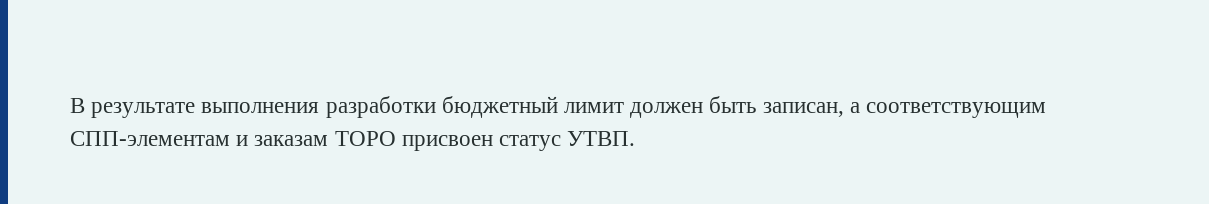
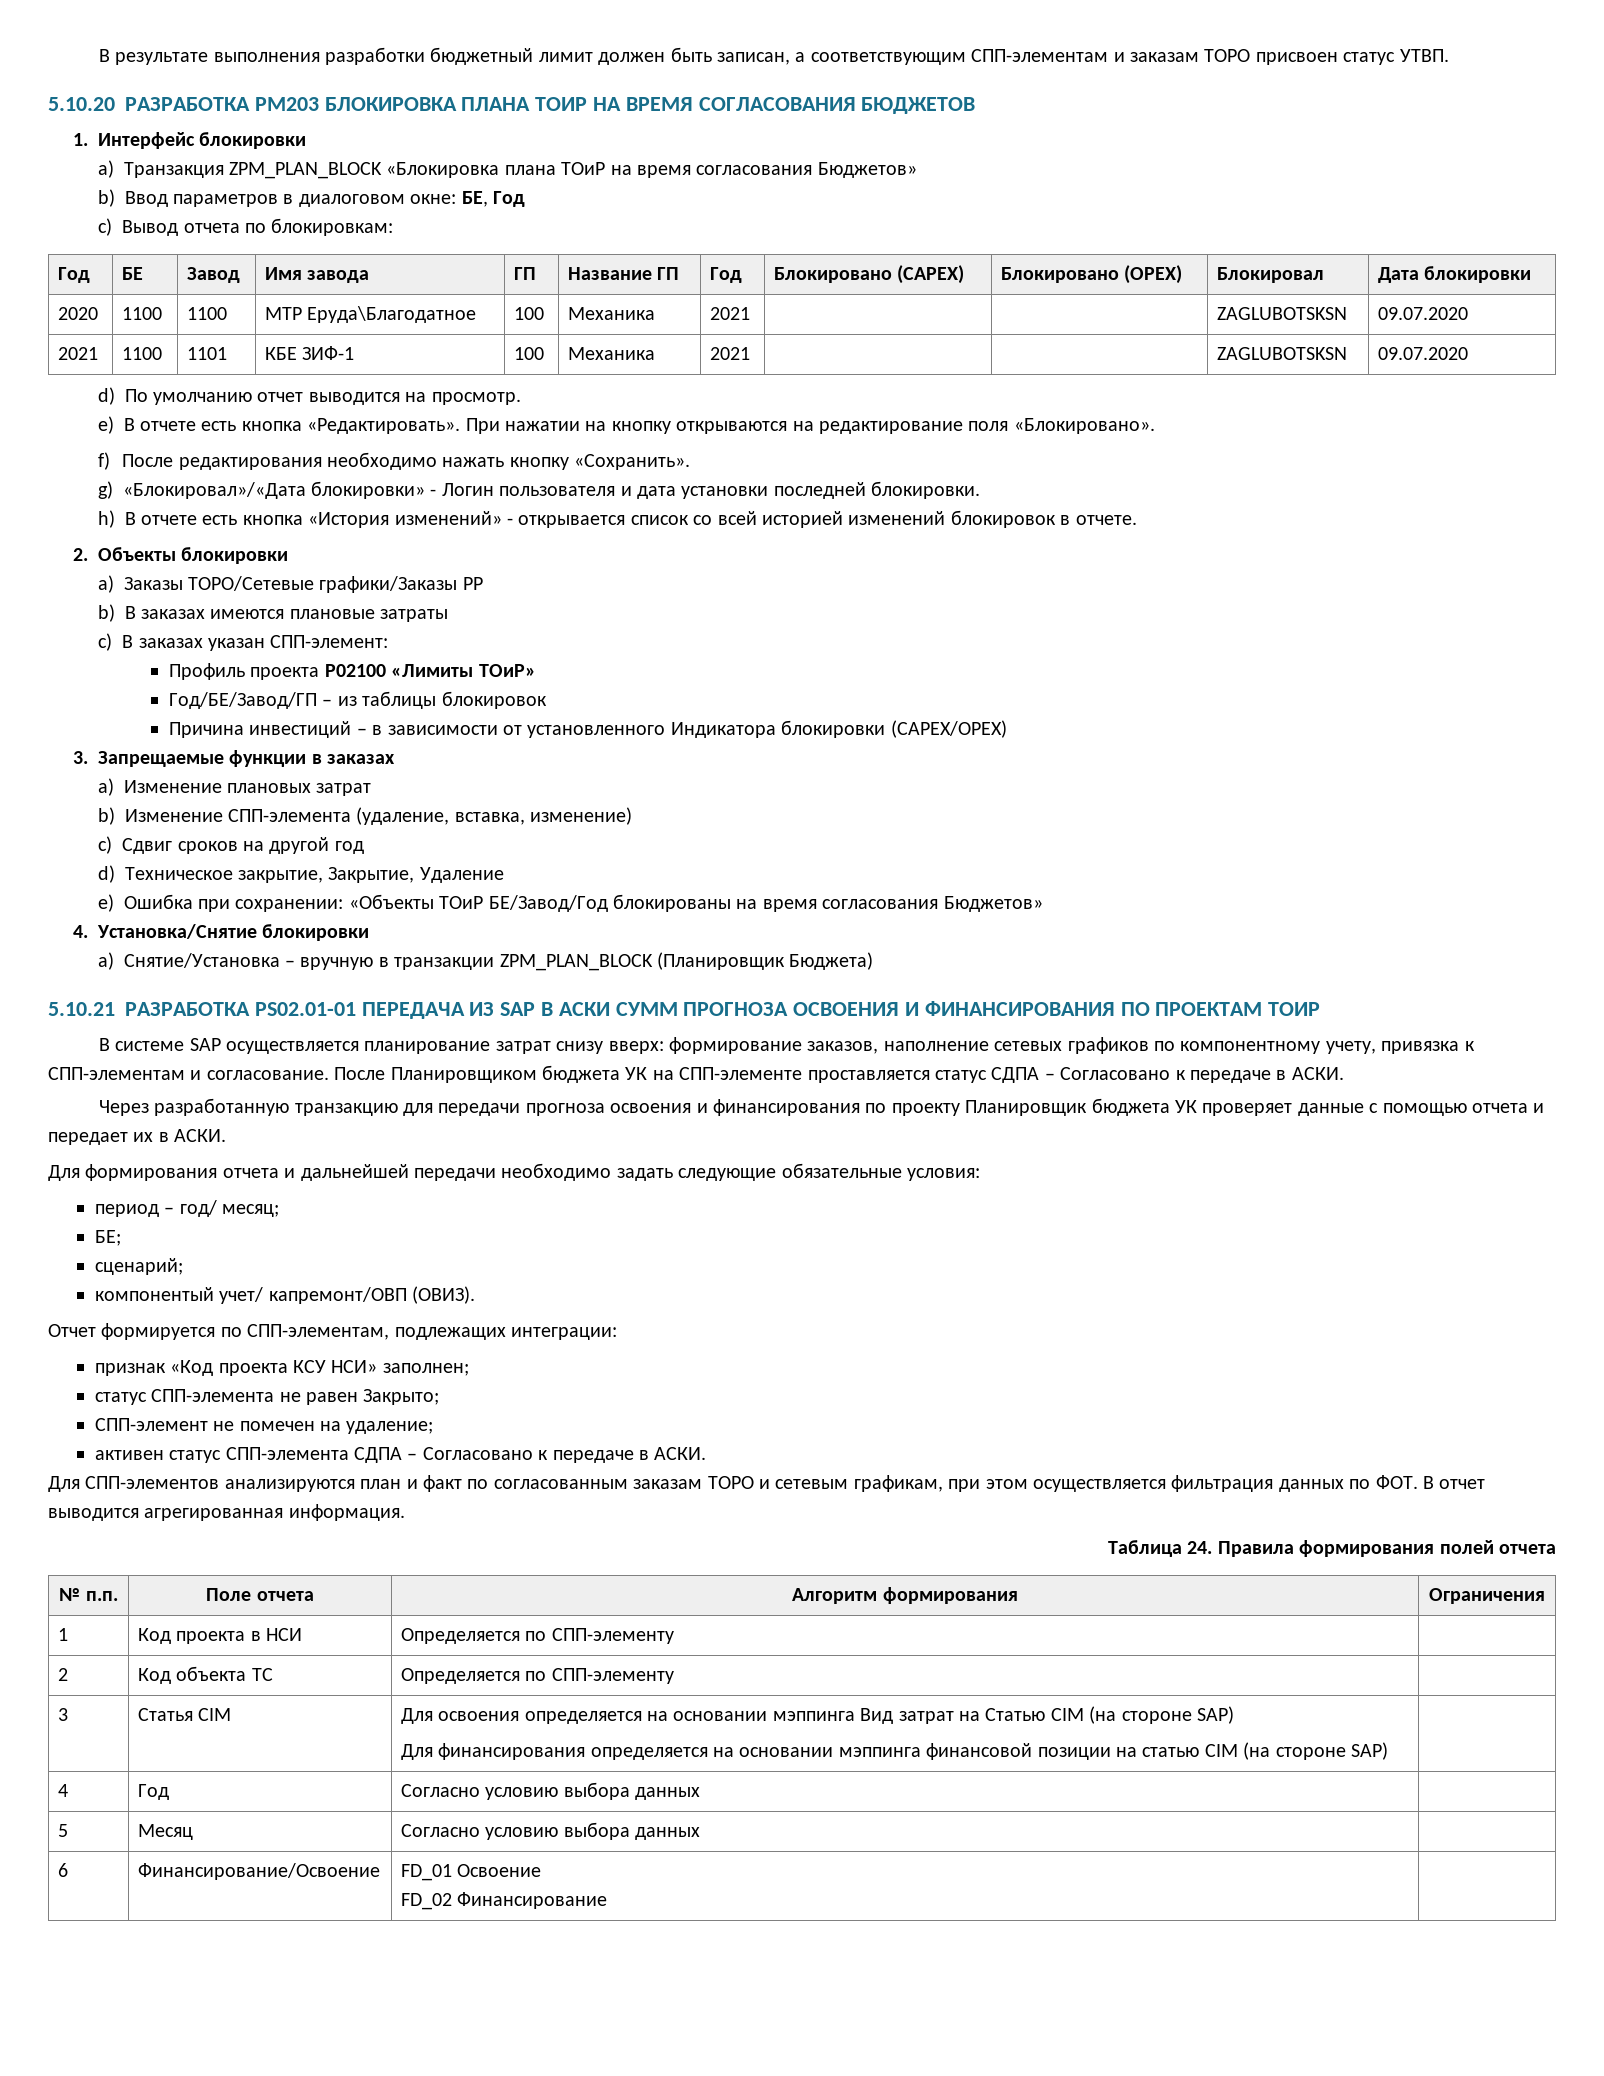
+ 5.10.20 РАЗРАБОТКА PM203 БЛОКИРОВКА ПЛАНА ТОИР НА ВРЕМЯ СОГЛАСОВАНИЯ БЮДЖЕТОВ
+ 1. Интерфейс блокировки
+ a) Транзакция ZPM_PLAN_BLOCK «Блокировка плана ТОиР на время согласования Бюджетов»
+ b) Ввод параметров в диалоговом окне: БЕ, Год
+ c) Вывод отчета по блокировкам:
+ Год | БЕ | Завод | Имя завода | ГП | Название ГП | Год | Блокировано (CAPEX) | Блокировано (OPEX) | Блокировал | Дата блокировки
+ 2020 | 1100 | 1100 | МТР Еруда\Благодатное | 100 | Механика | 2021 | | | ZAGLUBOTSKSN | 09.07.2020
+ 2021 | 1100 | 1101 | КБЕ ЗИФ-1 | 100 | Механика | 2021 | | | ZAGLUBOTSKSN | 09.07.2020
+ d) По умолчанию отчет выводится на просмотр.
+ e) В отчете есть кнопка «Редактировать». При нажатии на кнопку открываются на редактирование поля «Блокировано».
+ f) После редактирования необходимо нажать кнопку «Сохранить».
+ g) «Блокировал»/«Дата блокировки» - Логин пользователя и дата установки последней блокировки.
+ h) В отчете есть кнопка «История изменений» - открывается список со всей историей изменений блокировок в отчете.
+ 2. Объекты блокировки
+ a) Заказы ТОРО/Сетевые графики/Заказы PP
+ b) В заказах имеются плановые затраты
+ c) В заказах указан СПП-элемент:
+ Профиль проекта P02100 «Лимиты ТОиР»
+ Год/БЕ/Завод/ГП – из таблицы блокировок
+ Причина инвестиций – в зависимости от установленного Индикатора блокировки (CAPEX/OPEX)
+ 3. Запрещаемые функции в заказах
+ a) Изменение плановых затрат
+ b) Изменение СПП-элемента (удаление, вставка, изменение)
+ c) Сдвиг сроков на другой год
+ d) Техническое закрытие, Закрытие, Удаление
+ e) Ошибка при сохранении: «Объекты ТОиР БЕ/Завод/Год блокированы на время согласования Бюджетов»
+ 4. Установка/Снятие блокировки
+ a) Снятие/Установка – вручную в транзакции ZPM_PLAN_BLOCK (Планировщик Бюджета)
+ 5.10.21 РАЗРАБОТКА PS02.01-01 ПЕРЕДАЧА ИЗ SAP В АСКИ СУММ ПРОГНОЗА ОСВОЕНИЯ И ФИНАНСИРОВАНИЯ ПО ПРОЕКТАМ ТОИР
+ В системе SAP осуществляется планирование затрат снизу вверх: формирование заказов, наполнение сетевых графиков по компонентному учету, привязка к СПП-элементам и согласование. После Планировщиком бюджета УК на СПП-элементе проставляется статус СДПА – Согласовано к передаче в АСКИ.
+ Через разработанную транзакцию для передачи прогноза освоения и финансирования по проекту Планировщик бюджета УК проверяет данные с помощью отчета и передает их в АСКИ.
+ Для формирования отчета и дальнейшей передачи необходимо задать следующие обязательные условия:
+ период – год/ месяц;
+ БЕ;
+ сценарий;
+ компонентый учет/ капремонт/ОВП (ОВИЗ).
+ Отчет формируется по СПП-элементам, подлежащих интеграции:
+ признак «Код проекта КСУ НСИ» заполнен;
+ статус СПП-элемента не равен Закрыто;
+ СПП-элемент не помечен на удаление;
+ активен статус СПП-элемента СДПА – Согласовано к передаче в АСКИ.
+ Для СПП-элементов анализируются план и факт по согласованным заказам ТОРО и сетевым графикам, при этом осуществляется фильтрация данных по ФОТ. В отчет выводится агрегированная информация.
+ Таблица 24. Правила формирования полей отчета
+ № п.п. | Поле отчета | Алгоритм формирования | Ограничения
+ 1 | Код проекта в НСИ | Определяется по СПП-элементу |
+ 2 | Код объекта ТС | Определяется по СПП-элементу |
+ 3 | Статья CIM | Для освоения определяется на основании мэппинга Вид затрат на Статью CIM (на стороне SAP)
+ Для финансирования определяется на основании мэппинга финансовой позиции на статью CIM (на стороне SAP) |
+ 4 | Год | Согласно условию выбора данных |
+ 5 | Месяц | Согласно условию выбора данных |
+ 6 | Финансирование/Освоение | FD_01 Освоение
+ FD_02 Финансирование |

